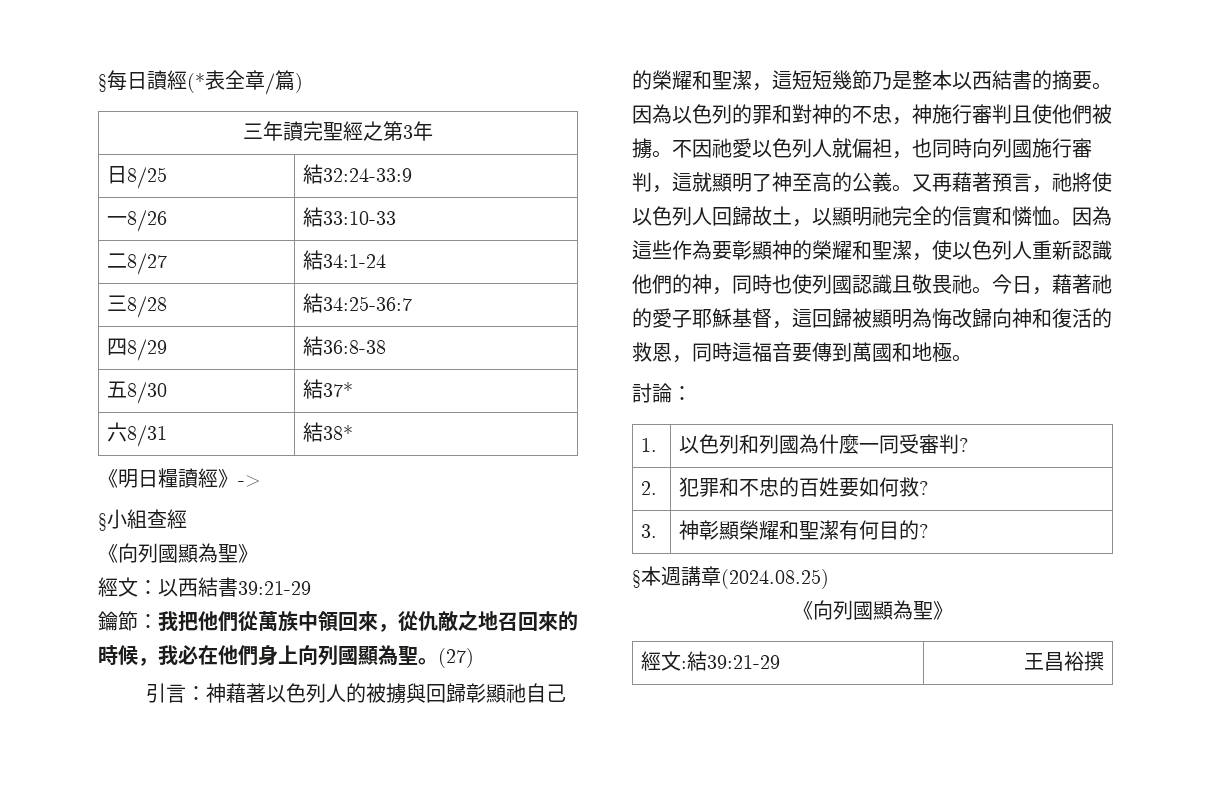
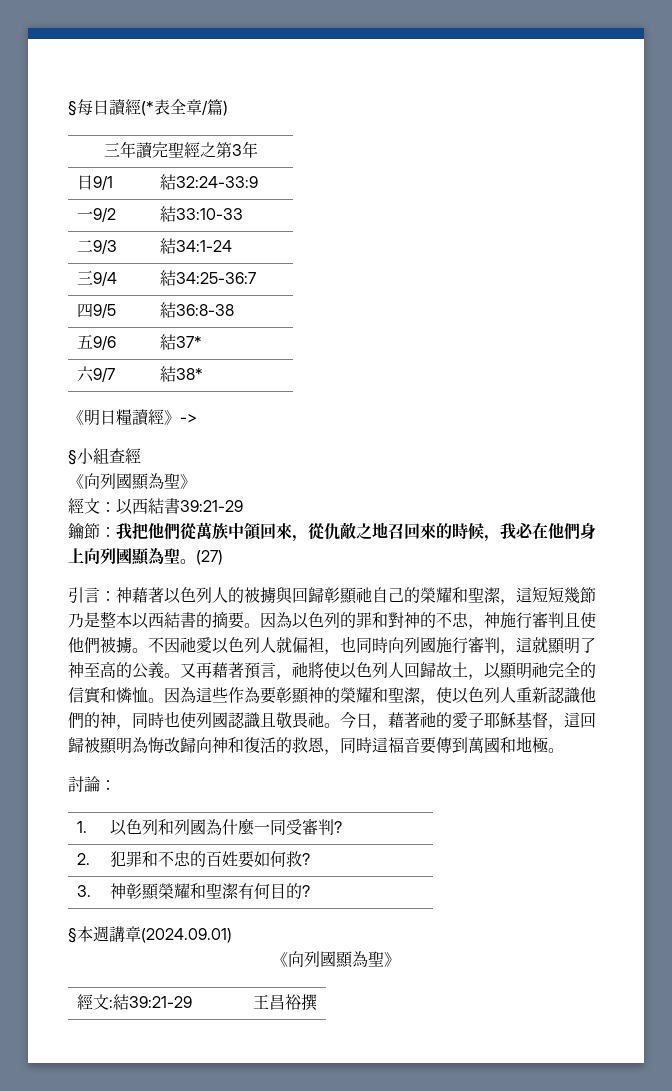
- 日8/25 | 結32:24-33:9
+ 日9/1 | 結32:24-33:9
- 一8/26 | 結33:10-33
+ 一9/2 | 結33:10-33
- 二8/27 | 結34:1-24
+ 二9/3 | 結34:1-24
- 三8/28 | 結34:25-36:7
+ 三9/4 | 結34:25-36:7
- 四8/29 | 結36:8-38
+ 四9/5 | 結36:8-38
- 五8/30 | 結37*
+ 五9/6 | 結37*
- 六8/31 | 結38*
+ 六9/7 | 結38*
- §本週講章(2024.08.25)
+ §本週講章(2024.09.01)

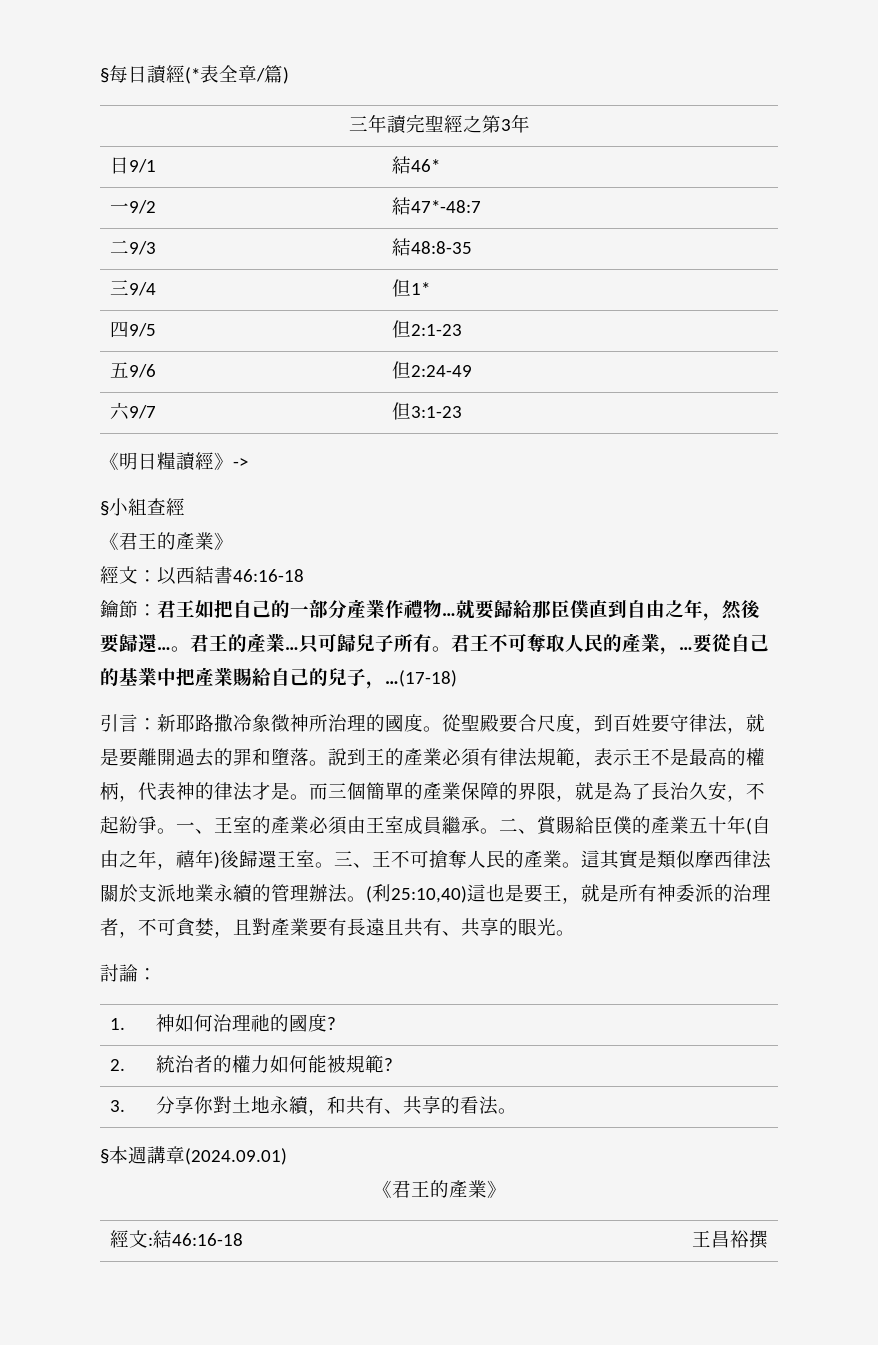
- 日9/1 | 結32:24-33:9
+ 日9/1 | 結46*
- 一9/2 | 結33:10-33
+ 一9/2 | 結47*-48:7
- 二9/3 | 結34:1-24
+ 二9/3 | 結48:8-35
- 三9/4 | 結34:25-36:7
+ 三9/4 | 但1*
- 四9/5 | 結36:8-38
+ 四9/5 | 但2:1-23
- 五9/6 | 結37*
+ 五9/6 | 但2:24-49
- 六9/7 | 結38*
+ 六9/7 | 但3:1-23
  §小組查經
- 《向列國顯為聖》
+ 《君王的產業》
- 經文：以西結書39:21-29
+ 經文：以西結書46:16-18
- 鑰節：我把他們從萬族中領回來，從仇敵之地召回來的時候，我必在他們身上向列國顯為聖。(27)
- 引言：神藉著以色列人的被擄與回歸彰顯祂自己的榮耀和聖潔，這短短幾節乃是整本以西結書的摘要。因為以色列的罪和對神的不忠，神施行審判且使他們被擄。不因祂愛以色列人就偏袒，也同時向列國施行審判，這就顯明了神至高的公義。又再藉著預言，祂將使以色列人回歸故土，以顯明祂完全的信實和憐恤。因為這些作為要彰顯神的榮耀和聖潔，使以色列人重新認識他們的神，同時也使列國認識且敬畏祂。今日，藉著祂的愛子耶穌基督，這回歸被顯明為悔改歸向神和復活的救恩，同時這福音要傳到萬國和地極。
+ 鑰節：君王如把自己的一部分產業作禮物…就要歸給那臣僕直到自由之年，然後要歸還…。君王的產業…只可歸兒子所有。君王不可奪取人民的產業，…要從自己的基業中把產業賜給自己的兒子，…(17-18)
+ 引言：新耶路撒冷象徵神所治理的國度。從聖殿要合尺度，到百姓要守律法，就是要離開過去的罪和墮落。說到王的產業必須有律法規範，表示王不是最高的權柄，代表神的律法才是。而三個簡單的產業保障的界限，就是為了長治久安，不起紛爭。一、王室的產業必須由王室成員繼承。二、賞賜給臣僕的產業五十年(自由之年，禧年)後歸還王室。三、王不可搶奪人民的產業。這其實是類似摩西律法關於支派地業永續的管理辦法。(利25:10,40)這也是要王，就是所有神委派的治理者，不可貪婪，且對產業要有長遠且共有、共享的眼光。
  討論：
- 1. | 以色列和列國為什麼一同受審判?
- 2. | 犯罪和不忠的百姓要如何救?
- 3. | 神彰顯榮耀和聖潔有何目的?
+ 1. | 神如何治理祂的國度?
+ 2. | 統治者的權力如何能被規範?
+ 3. | 分享你對土地永續，和共有、共享的看法。
  §本週講章(2024.09.01)
- 《向列國顯為聖》
+ 《君王的產業》
- 經文:結39:21-29 | 王昌裕撰
+ 經文:結46:16-18 | 王昌裕撰

